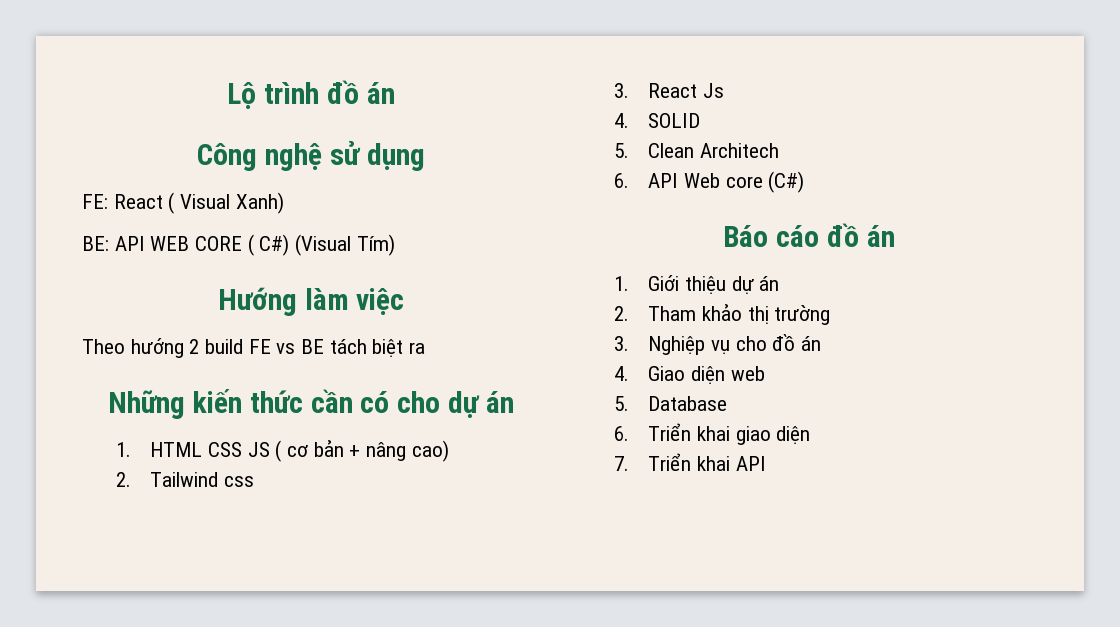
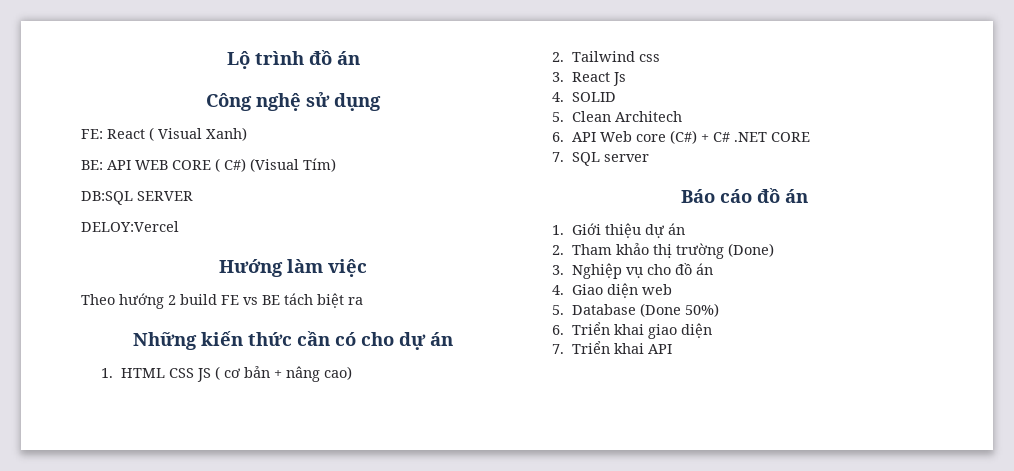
+ DB:SQL SERVER
+ DELOY:Vercel
- 6. API Web core (C#)
+ 6. API Web core (C#) + C# .NET CORE
+ 7. SQL server
- 2. Tham khảo thị trường
+ 2. Tham khảo thị trường (Done)
- 5. Database
+ 5. Database (Done 50%)

